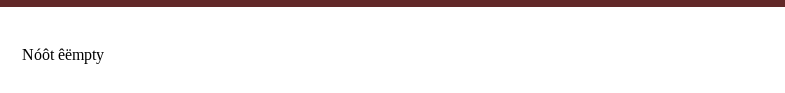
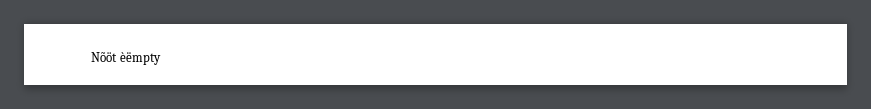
- Nóôt êëmpty
+ Nõöt èëmpty

